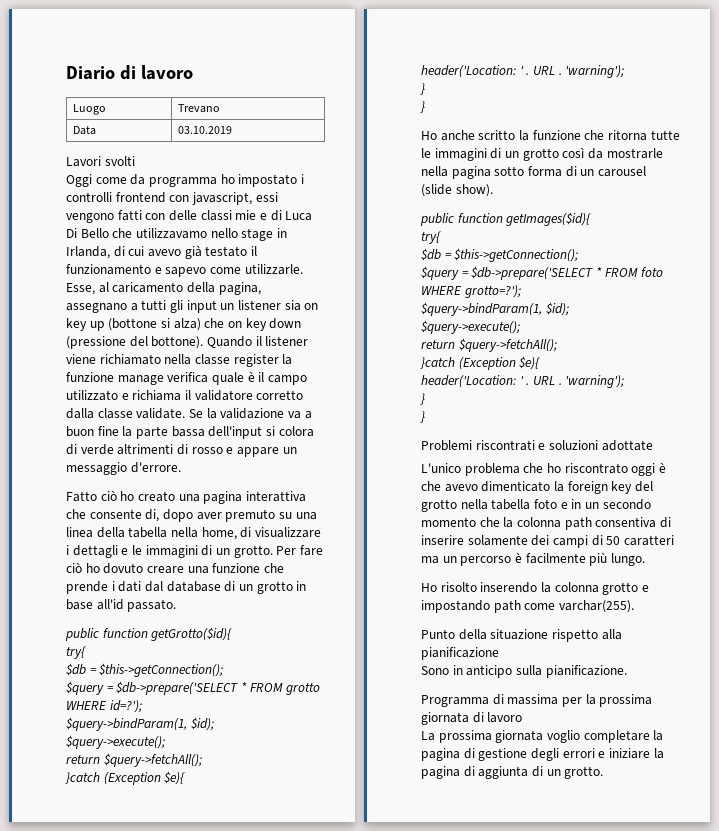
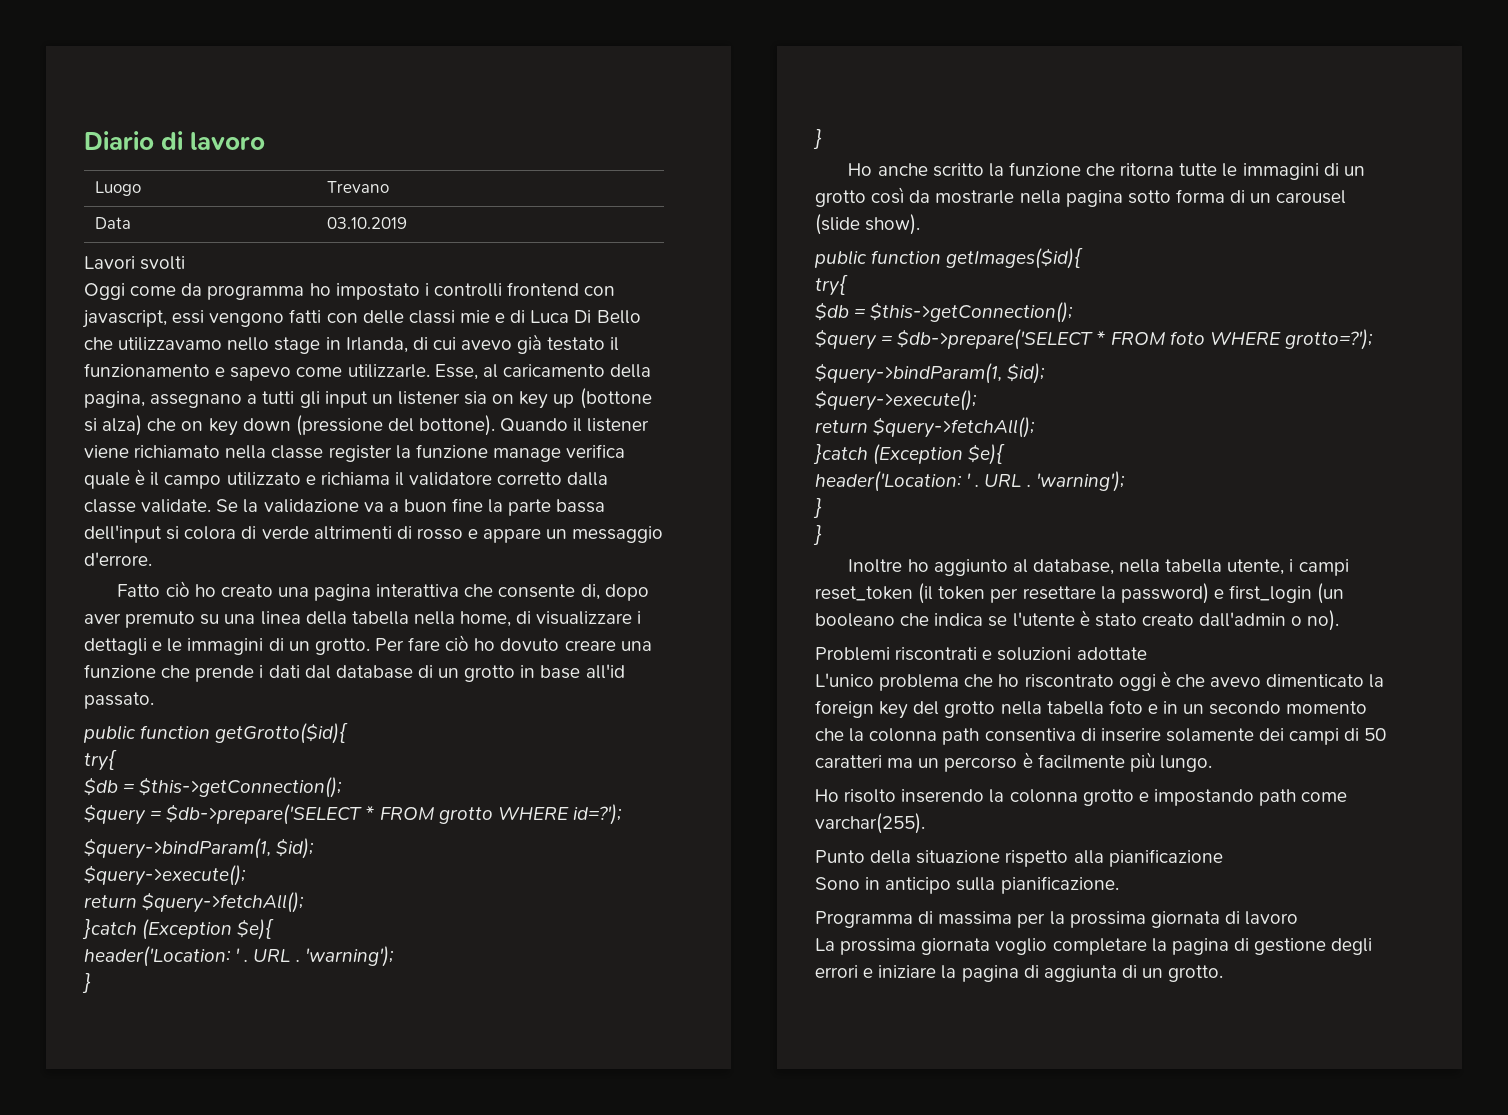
+ Inoltre ho aggiunto al database, nella tabella utente, i campi reset_token (il token per resettare la password) e first_login (un booleano che indica se l'utente è stato creato dall'admin o no).

